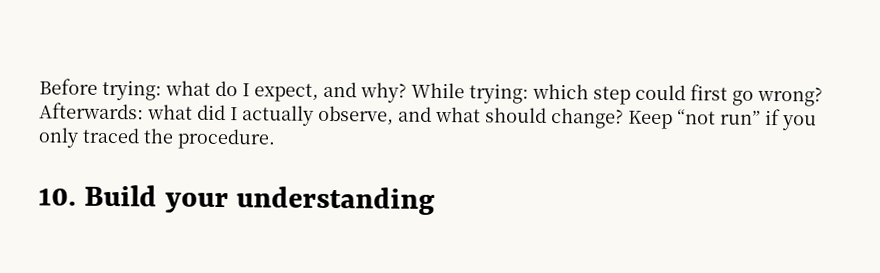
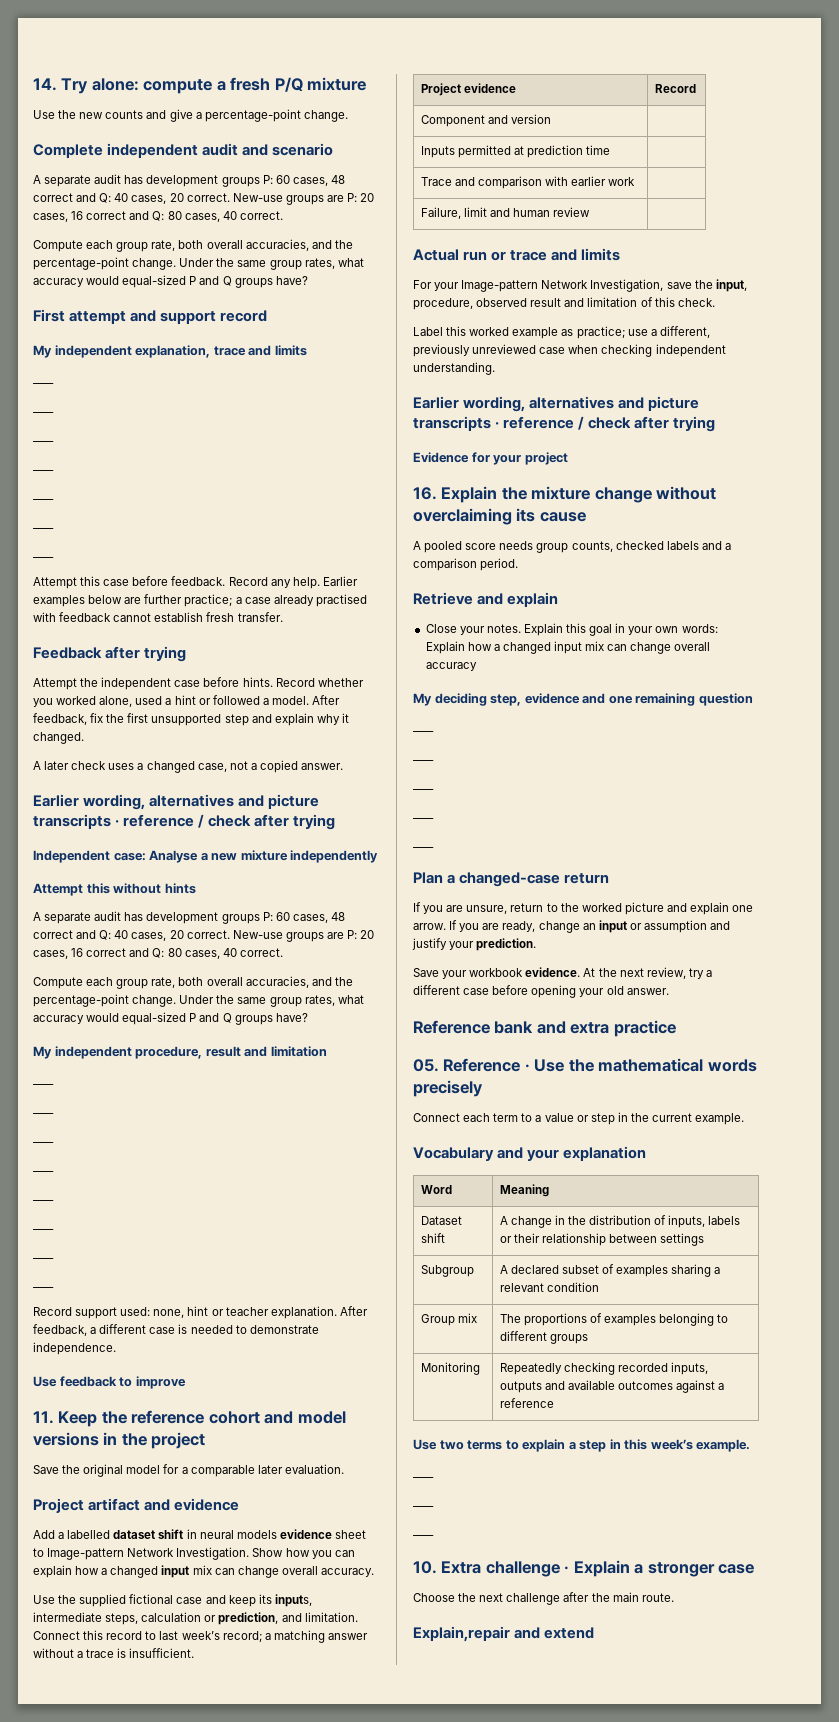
- Before trying: what do I expect, and why? While trying: which step could first go wrong? Afterwards: what did I actually observe, and what should change? Keep “not run” if you only traced the procedure.
- 10. Build your understanding
+ 14. Try alone: compute a fresh P/Q mixture
+ Use the new counts and give a percentage-point change.
+ Complete independent audit and scenario
+ A separate audit has development groups P: 60 cases, 48 correct and Q: 40 cases, 20 correct. New-use groups are P: 20 cases, 16 correct and Q: 80 cases, 40 correct.
+ Compute each group rate, both overall accuracies, and the percentage-point change. Under the same group rates, what accuracy would equal-sized P and Q groups have?
+ First attempt and support record
+ My independent explanation, trace and limits
+ ____
+ ____
+ ____
+ ____
+ ____
+ ____
+ ____
+ Attempt this case before feedback. Record any help. Earlier examples below are further practice; a case already practised with feedback cannot establish fresh transfer.
+ Feedback after trying
+ Attempt the independent case before hints. Record whether you worked alone, used a hint or followed a model. After feedback, fix the first unsupported step and explain why it changed.
+ A later check uses a changed case, not a copied answer.
+ Earlier wording, alternatives and picture transcripts · reference / check after trying
+ Independent case: Analyse a new mixture independently
+ Attempt this without hints
+ A separate audit has development groups P: 60 cases, 48 correct and Q: 40 cases, 20 correct. New-use groups are P: 20 cases, 16 correct and Q: 80 cases, 40 correct.
+ Compute each group rate, both overall accuracies, and the percentage-point change. Under the same group rates, what accuracy would equal-sized P and Q groups have?
+ My independent procedure, result and limitation
+ ____
+ ____
+ ____
+ ____
+ ____
+ ____
+ ____
+ ____
+ Record support used: none, hint or teacher explanation. After feedback, a different case is needed to demonstrate independence.
+ Use feedback to improve
+ 11. Keep the reference cohort and model versions in the project
+ Save the original model for a comparable later evaluation.
+ Project artifact and evidence
+ Add a labelled dataset shift in neural models evidence sheet to Image-pattern Network Investigation. Show how you can explain how a changed input mix can change overall accuracy.
+ Use the supplied fictional case and keep its inputs, intermediate steps, calculation or prediction, and limitation. Connect this record to last week’s record; a matching answer without a trace is insufficient.
+ Project evidence | Record
+ Component and version |
+ Inputs permitted at prediction time |
+ Trace and comparison with earlier work |
+ Failure, limit and human review |
+ Actual run or trace and limits
+ For your Image-pattern Network Investigation, save the input, procedure, observed result and limitation of this check.
+ Label this worked example as practice; use a different, previously unreviewed case when checking independent understanding.
+ Earlier wording, alternatives and picture transcripts · reference / check after trying
+ Evidence for your project
+ 16. Explain the mixture change without overclaiming its cause
+ A pooled score needs group counts, checked labels and a comparison period.
+ Retrieve and explain
+ Close your notes. Explain this goal in your own words: Explain how a changed input mix can change overall accuracy
+ My deciding step, evidence and one remaining question
+ ____
+ ____
+ ____
+ ____
+ ____
+ Plan a changed-case return
+ If you are unsure, return to the worked picture and explain one arrow. If you are ready, change an input or assumption and justify your prediction.
+ Save your workbook evidence. At the next review, try a different case before opening your old answer.
+ Reference bank and extra practice
+ 05. Reference · Use the mathematical words precisely
+ Connect each term to a value or step in the current example.
+ Vocabulary and your explanation
+ Word | Meaning
+ Dataset shift | A change in the distribution of inputs, labels or their relationship between settings
+ Subgroup | A declared subset of examples sharing a relevant condition
+ Group mix | The proportions of examples belonging to different groups
+ Monitoring | Repeatedly checking recorded inputs, outputs and available outcomes against a reference
+ Use two terms to explain a step in this week’s example.
+ ____
+ ____
+ ____
+ 10. Extra challenge · Explain a stronger case
+ Choose the next challenge after the main route.
+ Explain,repair and extend

